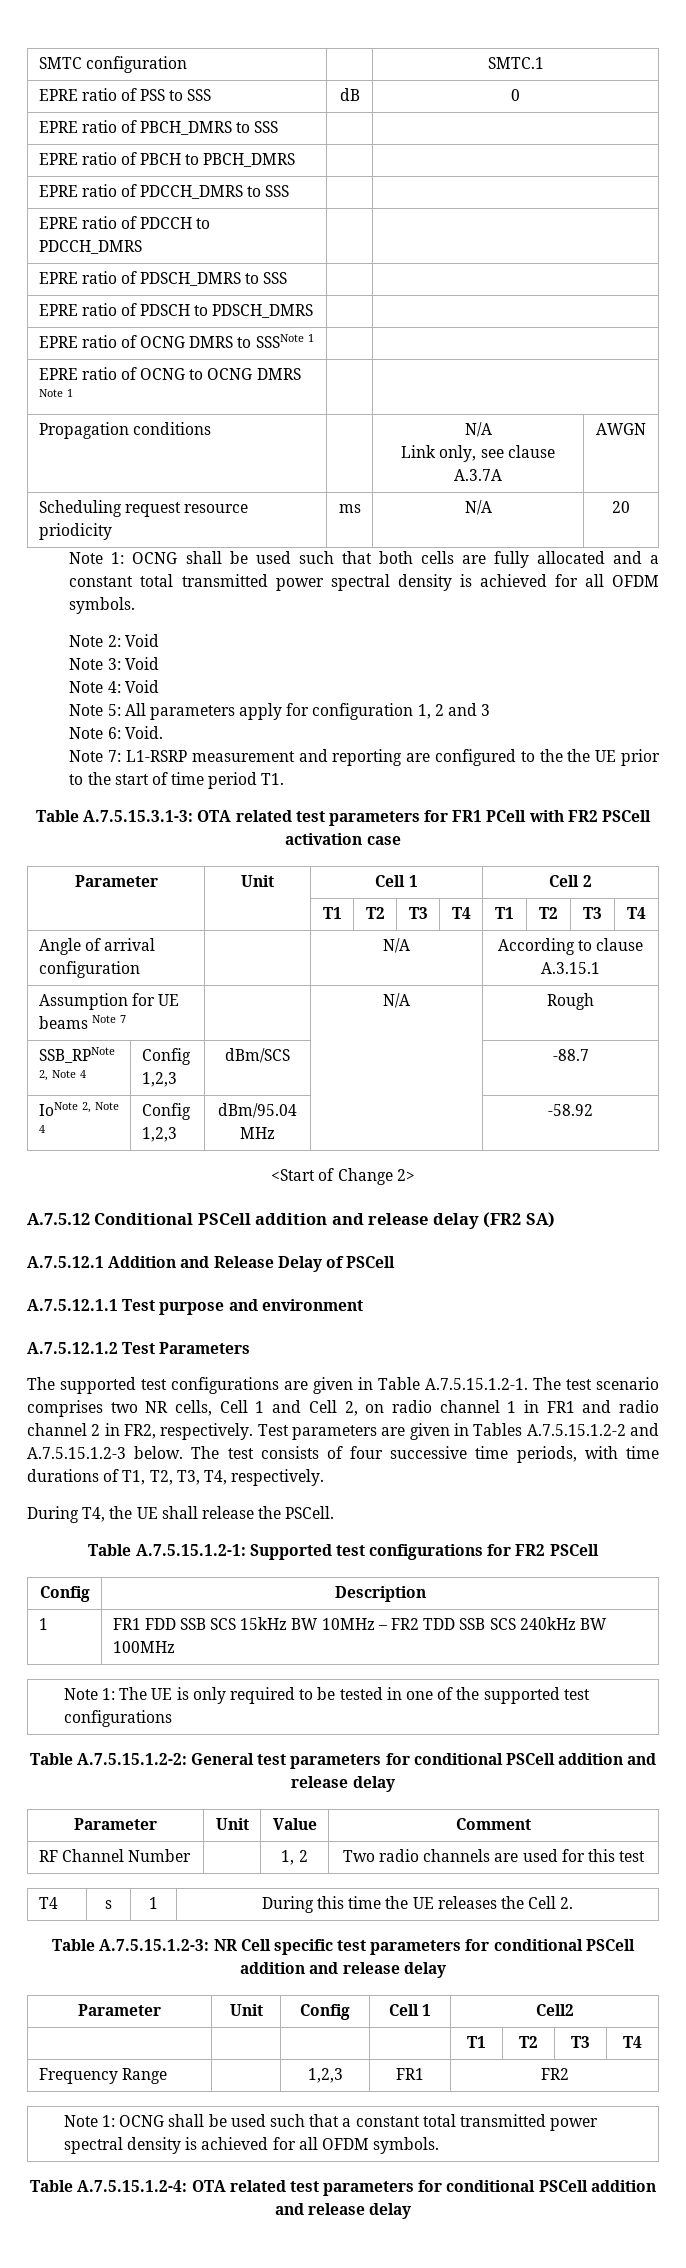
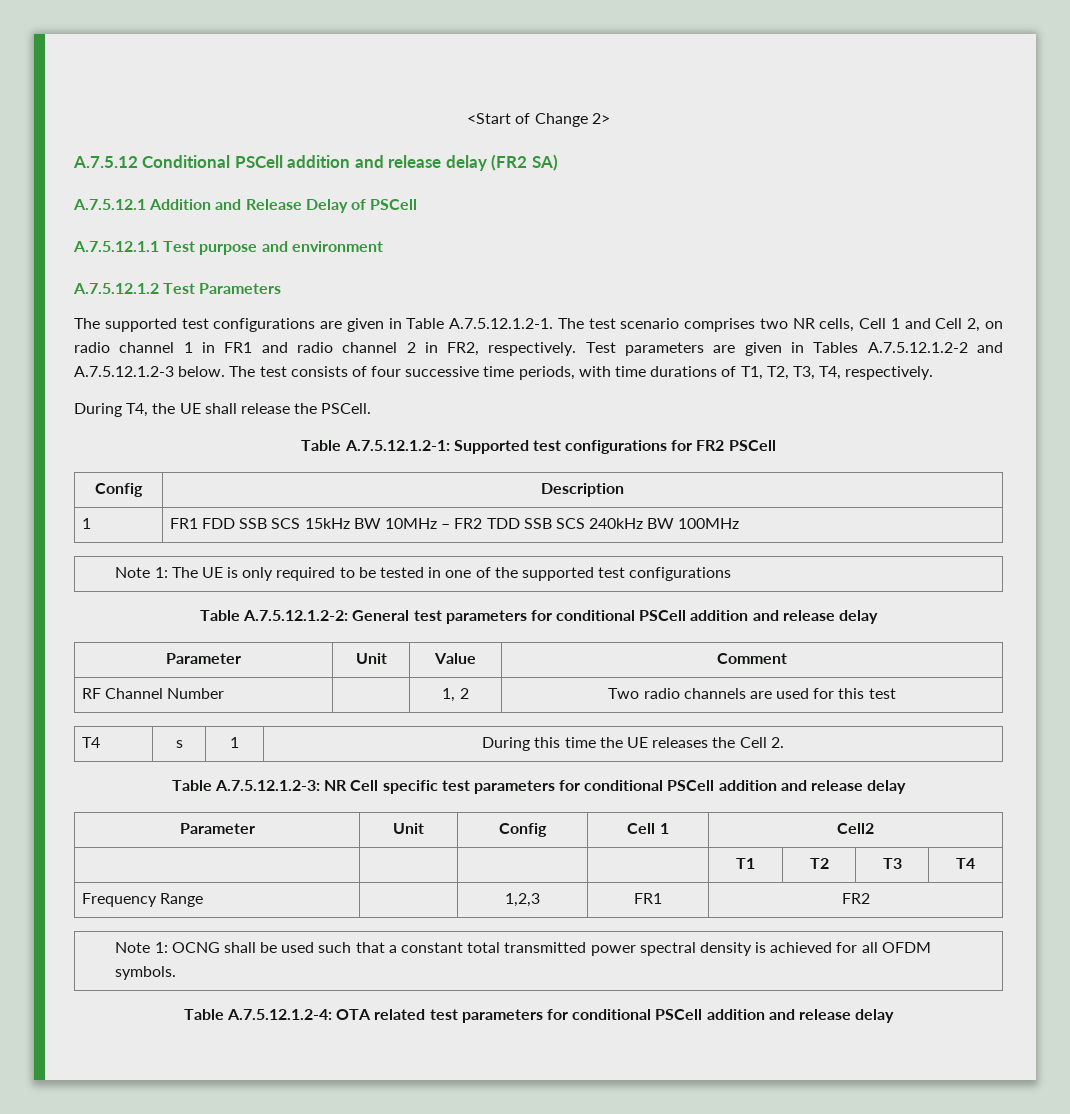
- SMTC configuration | | SMTC.1
- EPRE ratio of PSS to SSS | dB | 0
- EPRE ratio of PBCH_DMRS to SSS | |
- EPRE ratio of PBCH to PBCH_DMRS | |
- EPRE ratio of PDCCH_DMRS to SSS | |
- EPRE ratio of PDCCH to PDCCH_DMRS | |
- EPRE ratio of PDSCH_DMRS to SSS | |
- EPRE ratio of PDSCH to PDSCH_DMRS | |
- EPRE ratio of OCNG DMRS to SSSNote 1 | |
- EPRE ratio of OCNG to OCNG DMRS Note 1 | |
- Propagation conditions | | N/A
- Link only, see clause A.3.7A | AWGN
- Scheduling request resource priodicity | ms | N/A | 20
- Note 1: OCNG shall be used such that both cells are fully allocated and a constant total transmitted power spectral density is achieved for all OFDM symbols.
- Note 2: Void
- Note 3: Void
- Note 4: Void
- Note 5: All parameters apply for configuration 1, 2 and 3
- Note 6: Void.
- Note 7: L1-RSRP measurement and reporting are configured to the the UE prior to the start of time period T1.
- Table A.7.5.15.3.1-3: OTA related test parameters for FR1 PCell with FR2 PSCell activation case
- Parameter | Unit | Cell 1 | Cell 2
- | | T1 | T2 | T3 | T4 | T1 | T2 | T3 | T4
- Angle of arrival configuration | | N/A | According to clause A.3.15.1
- Assumption for UE beams Note 7 | | N/A | Rough
- SSB_RPNote 2, Note 4 | Config 1,2,3 | dBm/SCS | | -88.7
- IoNote 2, Note 4 | Config 1,2,3 | dBm/95.04 MHz | | -58.92
- The supported test configurations are given in Table A.7.5.15.1.2-1. The test scenario comprises two NR cells, Cell 1 and Cell 2, on radio channel 1 in FR1 and radio channel 2 in FR2, respectively.
+ The supported test configurations are given in Table A.7.5.12.1.2-1. The test scenario comprises two NR cells, Cell 1 and Cell 2, on radio channel 1 in FR1 and radio channel 2 in FR2, respectively.
- Test parameters are given in Tables A.7.5.15.1.2-2 and A.7.5.15.1.2-3 below.
+ Test parameters are given in Tables A.7.5.12.1.2-2 and A.7.5.12.1.2-3 below.
- Table A.7.5.15.1.2-1: Supported test configurations for FR2 PSCell
+ Table A.7.5.12.1.2-1: Supported test configurations for FR2 PSCell
- Table A.7.5.15.1.2-2: General test parameters for conditional PSCell addition and release delay
+ Table A.7.5.12.1.2-2: General test parameters for conditional PSCell addition and release delay
- Table A.7.5.15.1.2-3: NR Cell specific test parameters for conditional PSCell addition and release delay
+ Table A.7.5.12.1.2-3: NR Cell specific test parameters for conditional PSCell addition and release delay
- Table A.7.5.15.1.2-4: OTA related test parameters for conditional PSCell addition and release delay
+ Table A.7.5.12.1.2-4: OTA related test parameters for conditional PSCell addition and release delay

